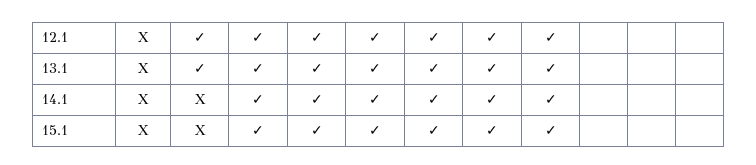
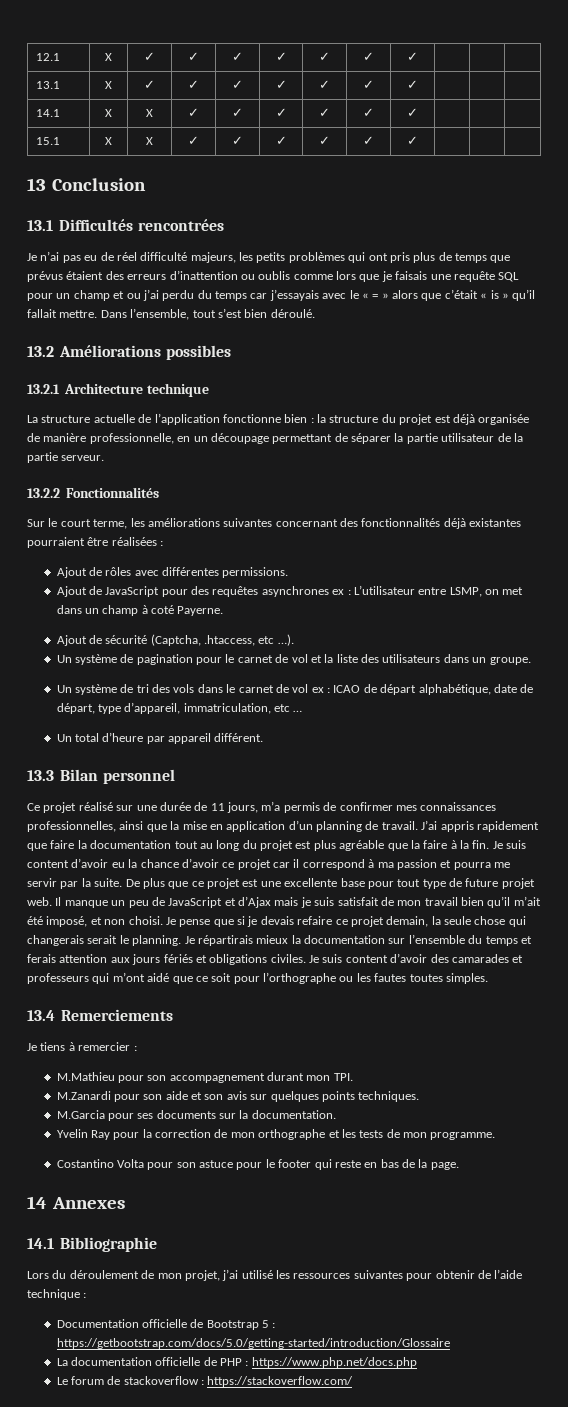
+ 13 Conclusion
+ 13.1 Difficultés rencontrées
+ Je n’ai pas eu de réel difficulté majeurs, les petits problèmes qui ont pris plus de temps que prévus étaient des erreurs d’inattention ou oublis comme lors que je faisais une requête SQL pour un champ et ou j’ai perdu du temps car j’essayais avec le « = » alors que c’était « is » qu’il fallait mettre. Dans l’ensemble, tout s’est bien déroulé.
+ 13.2 Améliorations possibles
+ 13.2.1 Architecture technique
+ La structure actuelle de l’application fonctionne bien : la structure du projet est déjà organisée de manière professionnelle, en un découpage permettant de séparer la partie utilisateur de la partie serveur.
+ 13.2.2 Fonctionnalités
+ Sur le court terme, les améliorations suivantes concernant des fonctionnalités déjà existantes pourraient être réalisées :
+ Ajout de rôles avec différentes permissions.
+ Ajout de JavaScript pour des requêtes asynchrones ex : L’utilisateur entre LSMP, on met dans un champ à coté Payerne.
+ Ajout de sécurité (Captcha, .htaccess, etc …).
+ Un système de pagination pour le carnet de vol et la liste des utilisateurs dans un groupe.
+ Un système de tri des vols dans le carnet de vol ex : ICAO de départ alphabétique, date de départ, type d’appareil, immatriculation, etc …
+ Un total d’heure par appareil différent.
+ 13.3 Bilan personnel
+ Ce projet réalisé sur une durée de 11 jours, m’a permis de confirmer mes connaissances professionnelles, ainsi que la mise en application d’un planning de travail. J’ai appris rapidement que faire la documentation tout au long du projet est plus agréable que la faire à la fin. Je suis content d’avoir eu la chance d’avoir ce projet car il correspond à ma passion et pourra me servir par la suite. De plus que ce projet est une excellente base pour tout type de future projet web. Il manque un peu de JavaScript et d’Ajax mais je suis satisfait de mon travail bien qu’il m’ait été imposé, et non choisi. Je pense que si je devais refaire ce projet demain, la seule chose qui changerais serait le planning. Je répartirais mieux la documentation sur l’ensemble du temps et ferais attention aux jours fériés et obligations civiles. Je suis content d’avoir des camarades et professeurs qui m’ont aidé que ce soit pour l’orthographe ou les fautes toutes simples.
+ 13.4 Remerciements
+ Je tiens à remercier :
+ M.Mathieu pour son accompagnement durant mon TPI.
+ M.Zanardi pour son aide et son avis sur quelques points techniques.
+ M.Garcia pour ses documents sur la documentation.
+ Yvelin Ray pour la correction de mon orthographe et les tests de mon programme.
+ Costantino Volta pour son astuce pour le footer qui reste en bas de la page.
+ 14 Annexes
+ 14.1 Bibliographie
+ Lors du déroulement de mon projet, j’ai utilisé les ressources suivantes pour obtenir de l’aide technique :
+ Documentation officielle de Bootstrap 5 : https://getbootstrap.com/docs/5.0/getting-started/introduction/Glossaire
+ La documentation officielle de PHP : https://www.php.net/docs.php
+ Le forum de stackoverflow : https://stackoverflow.com/

